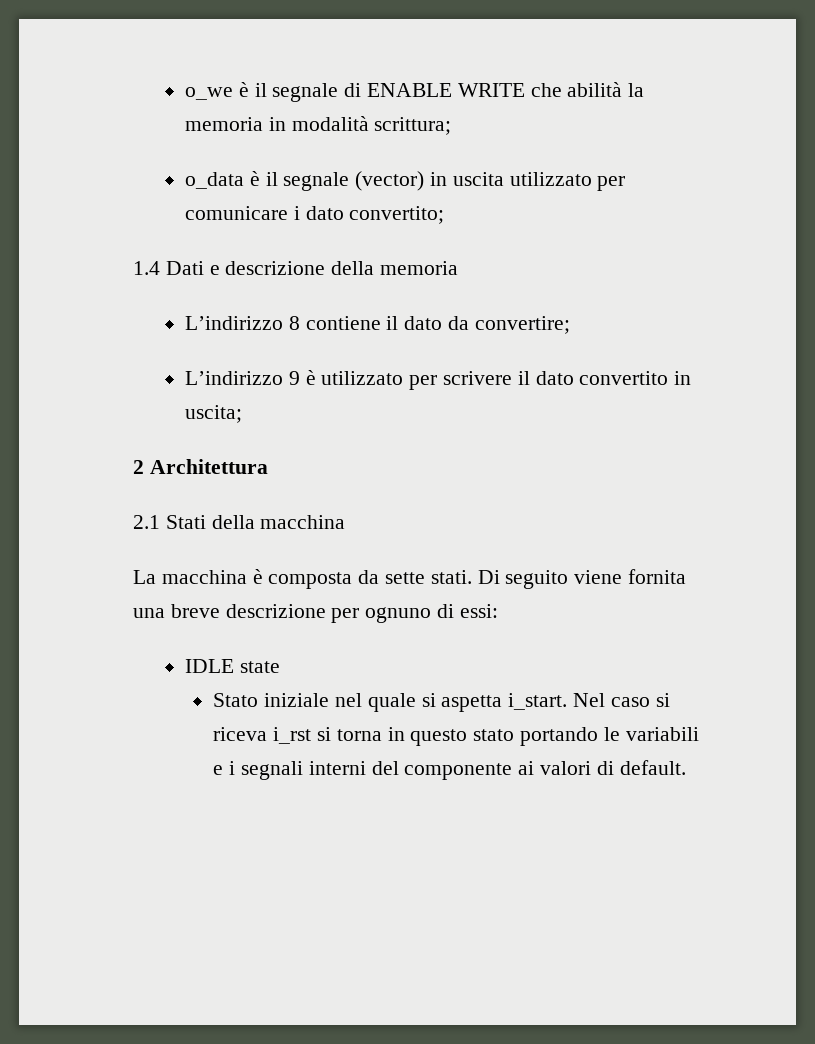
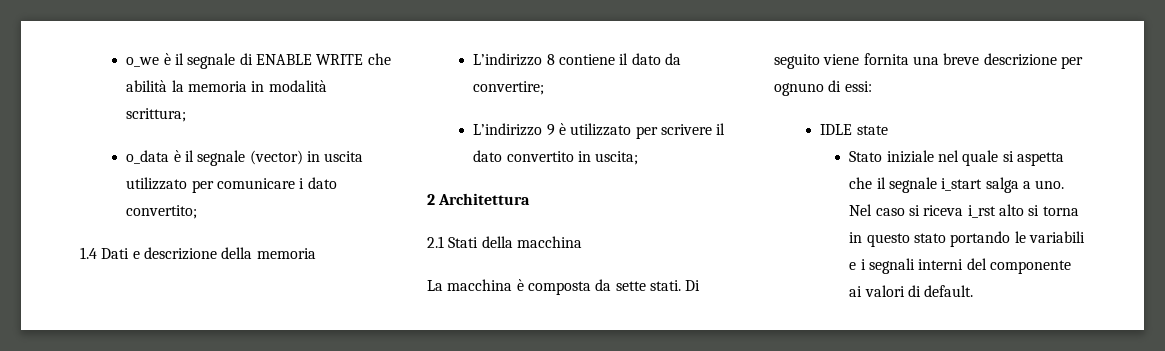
- Stato iniziale nel quale si aspetta i_start.
+ Stato iniziale nel quale si aspetta che il segnale i_start salga a uno.
- Nel caso si riceva i_rst si torna in questo stato portando le variabili e i segnali interni del componente ai valori di default.
+ Nel caso si riceva i_rst alto si torna in questo stato portando le variabili e i segnali interni del componente ai valori di default.

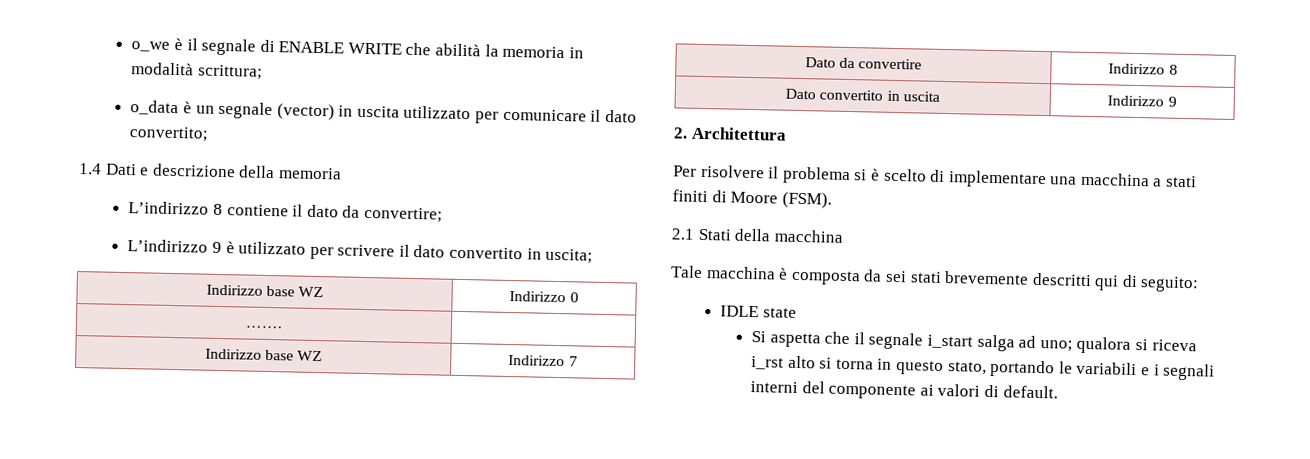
- o_data è il segnale (vector) in uscita utilizzato per comunicare i dato convertito;
+ o_data è un segnale (vector) in uscita utilizzato per comunicare il dato convertito;
- 2 Architettura
+ Indirizzo base WZ | Indirizzo 0
+ ……. |
+ Indirizzo base WZ | Indirizzo 7
+ Dato da convertire | Indirizzo 8
+ Dato convertito in uscita | Indirizzo 9
+ 2. Architettura
+ Per risolvere il problema si è scelto di implementare una macchina a stati finiti di Moore (FSM).
- La macchina è composta da sette stati. Di seguito viene fornita una breve descrizione per ognuno di essi:
+ Tale macchina è composta da sei stati brevemente descritti qui di seguito:
  IDLE state
- Stato iniziale nel quale si aspetta che il segnale i_start salga a uno. Nel caso si riceva i_rst alto si torna in questo stato portando le variabili e i segnali interni del componente ai valori di default.
+ Si aspetta che il segnale i_start salga ad uno; qualora si riceva i_rst alto si torna in questo stato, portando le variabili e i segnali interni del componente ai valori di default.

